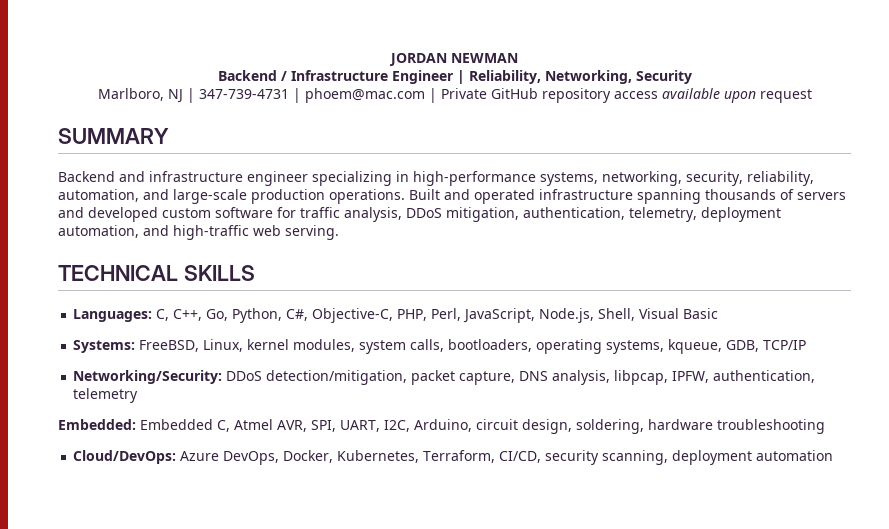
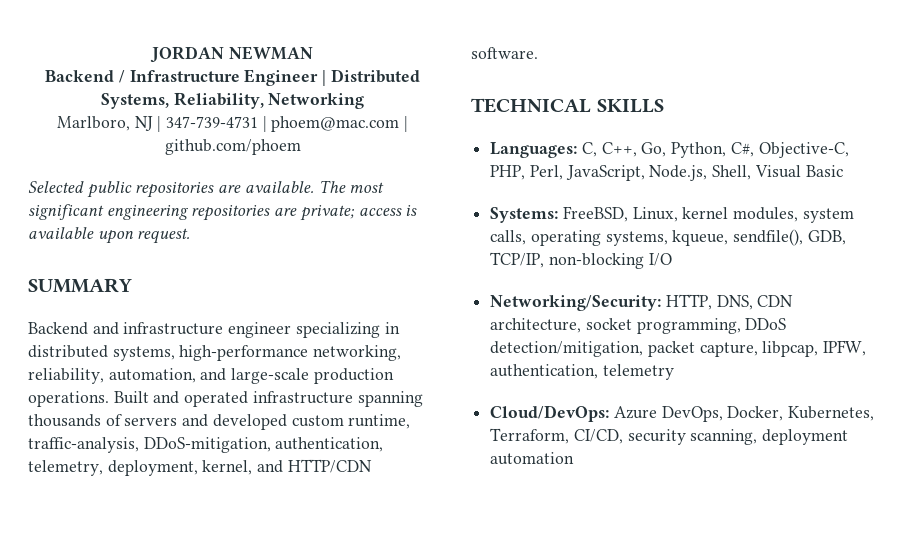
- Backend / Infrastructure Engineer | Reliability, Networking, Security
+ Backend / Infrastructure Engineer | Distributed Systems, Reliability, Networking
- Marlboro, NJ | 347-739-4731 | phoem@mac.com | Private GitHub repository access available upon request
+ Marlboro, NJ | 347-739-4731 | phoem@mac.com | github.com/phoem
+ Selected public repositories are available. The most significant engineering repositories are private; access is available upon request.
- Backend and infrastructure engineer specializing in high-performance systems, networking, security, reliability, automation, and large-scale production operations.
+ Backend and infrastructure engineer specializing in distributed systems, high-performance networking, reliability, automation, and large-scale production operations.
- Built and operated infrastructure spanning thousands of servers and developed custom software for traffic analysis, DDoS mitigation, authentication, telemetry, deployment automation, and high-traffic web serving.
+ Built and operated infrastructure spanning thousands of servers and developed custom runtime, traffic-analysis, DDoS-mitigation, authentication, telemetry, deployment, kernel, and HTTP/CDN software.
- Systems: FreeBSD, Linux, kernel modules, system calls, bootloaders, operating systems, kqueue, GDB, TCP/IP
- Networking/Security: DDoS detection/mitigation, packet capture, DNS analysis, libpcap, IPFW, authentication, telemetry
+ Systems: FreeBSD, Linux, kernel modules, system calls, operating systems, kqueue, sendfile(), GDB, TCP/IP, non-blocking I/O
+ Networking/Security: HTTP, DNS, CDN architecture, socket programming, DDoS detection/mitigation, packet capture, libpcap, IPFW, authentication, telemetry
- Embedded: Embedded C, Atmel AVR, SPI, UART, I2C, Arduino, circuit design, soldering, hardware troubleshooting

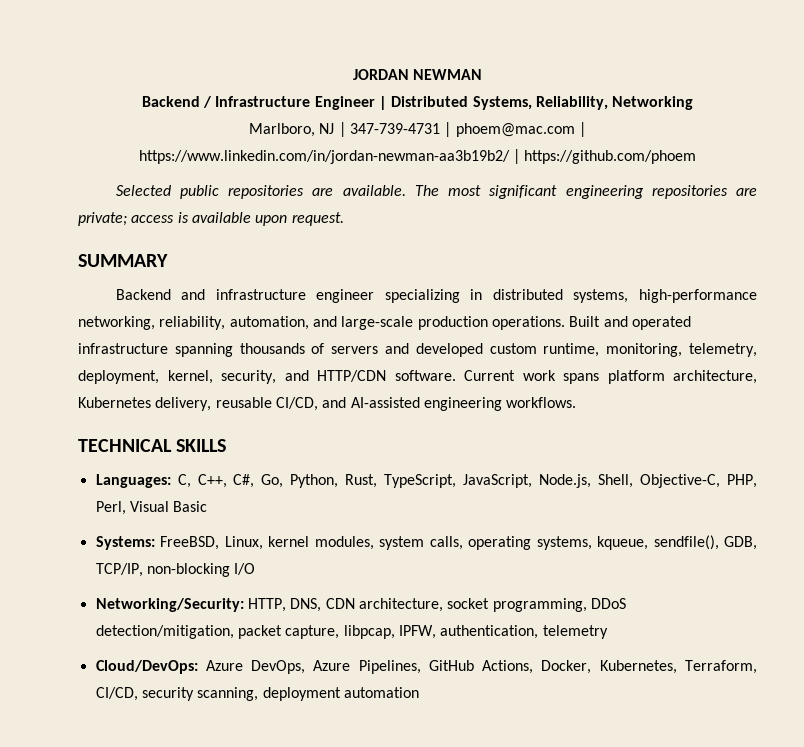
- Marlboro, NJ | 347-739-4731 | phoem@mac.com | github.com/phoem
+ Marlboro, NJ | 347-739-4731 | phoem@mac.com | https://www.linkedin.com/in/jordan-newman-aa3b19b2/ | https://github.com/phoem
- Built and operated infrastructure spanning thousands of servers and developed custom runtime, traffic-analysis, DDoS-mitigation, authentication, telemetry, deployment, kernel, and HTTP/CDN software.
+ Built and operated infrastructure spanning thousands of servers and developed custom runtime, monitoring, telemetry, deployment, kernel, security, and HTTP/CDN software. Current work spans platform architecture, Kubernetes delivery, reusable CI/CD, and AI-assisted engineering workflows.
- Languages: C, C++, Go, Python, C#, Objective-C, PHP, Perl, JavaScript, Node.js, Shell, Visual Basic
+ Languages: C, C++, C#, Go, Python, Rust, TypeScript, JavaScript, Node.js, Shell, Objective-C, PHP, Perl, Visual Basic
- Cloud/DevOps: Azure DevOps, Docker, Kubernetes, Terraform, CI/CD, security scanning, deployment automation
+ Cloud/DevOps: Azure DevOps, Azure Pipelines, GitHub Actions, Docker, Kubernetes, Terraform, CI/CD, security scanning, deployment automation

